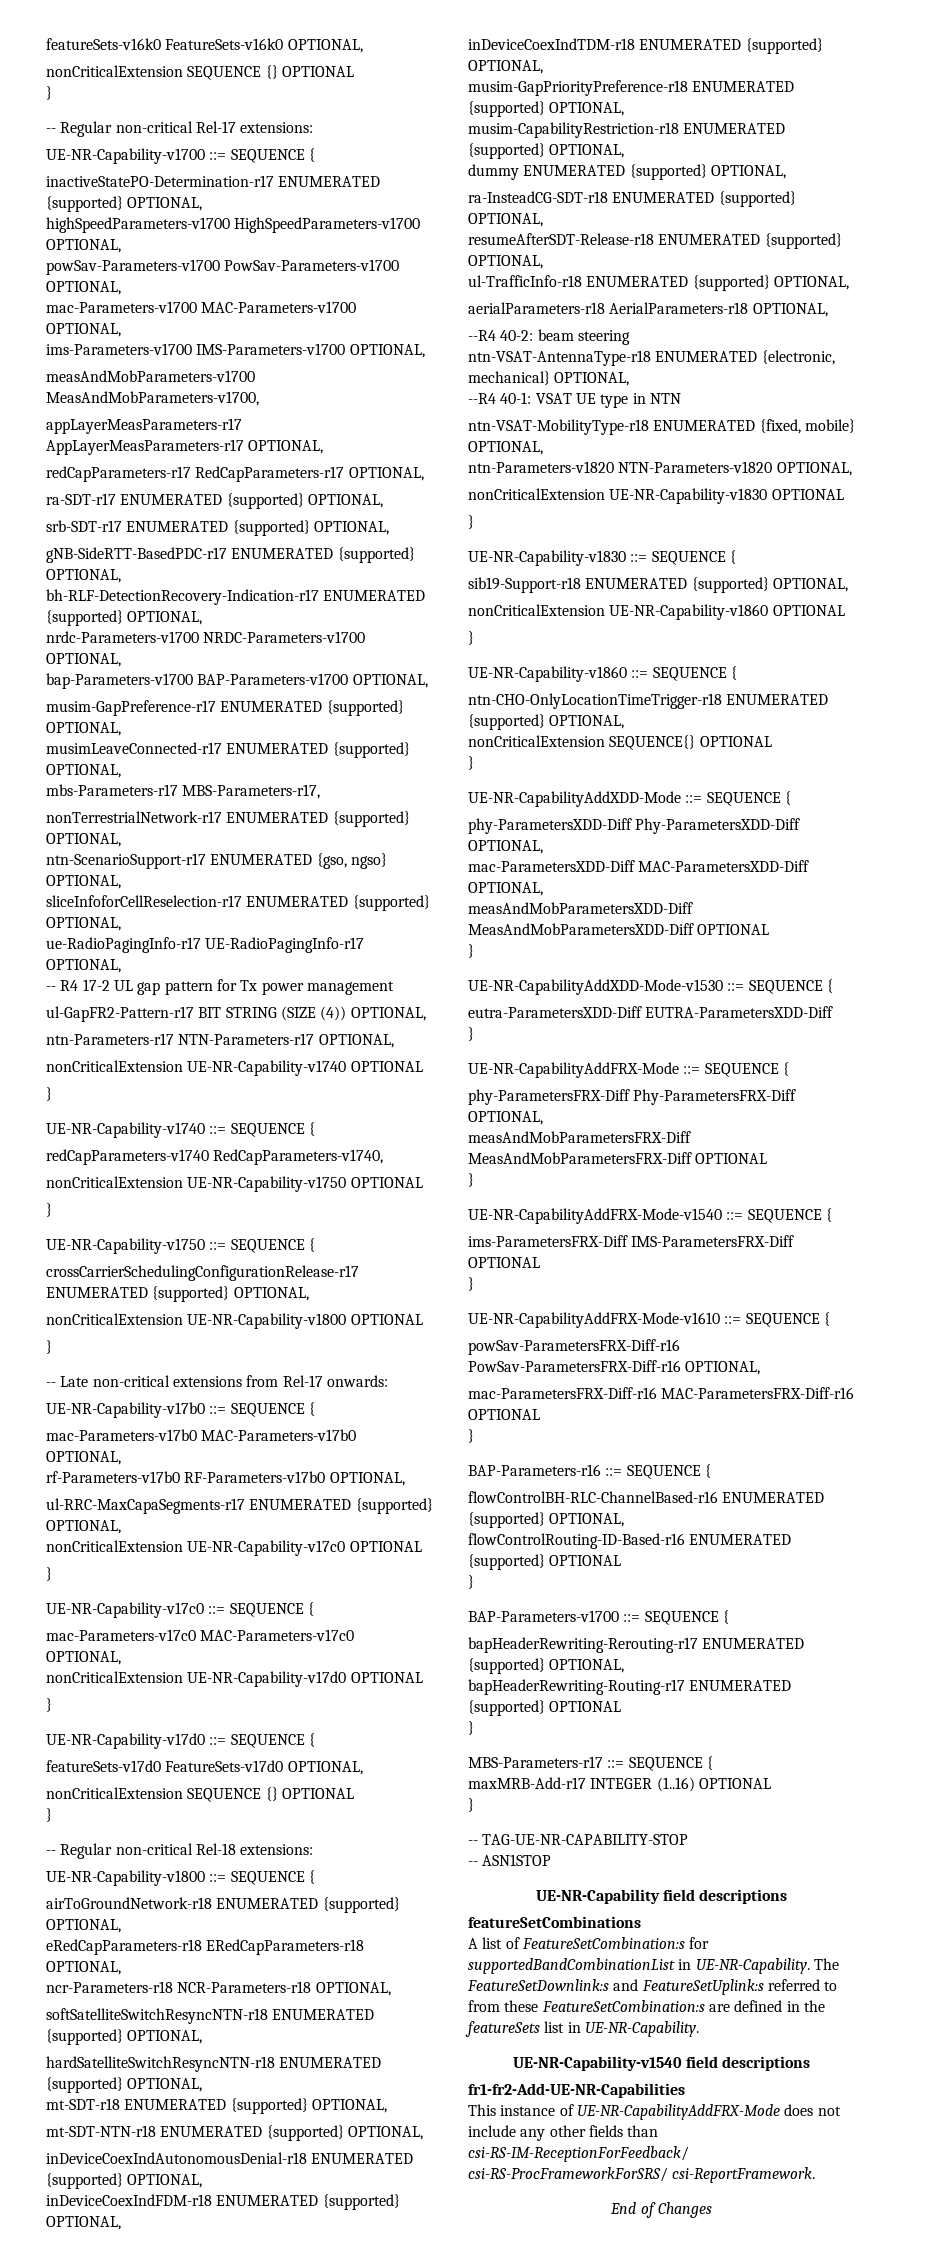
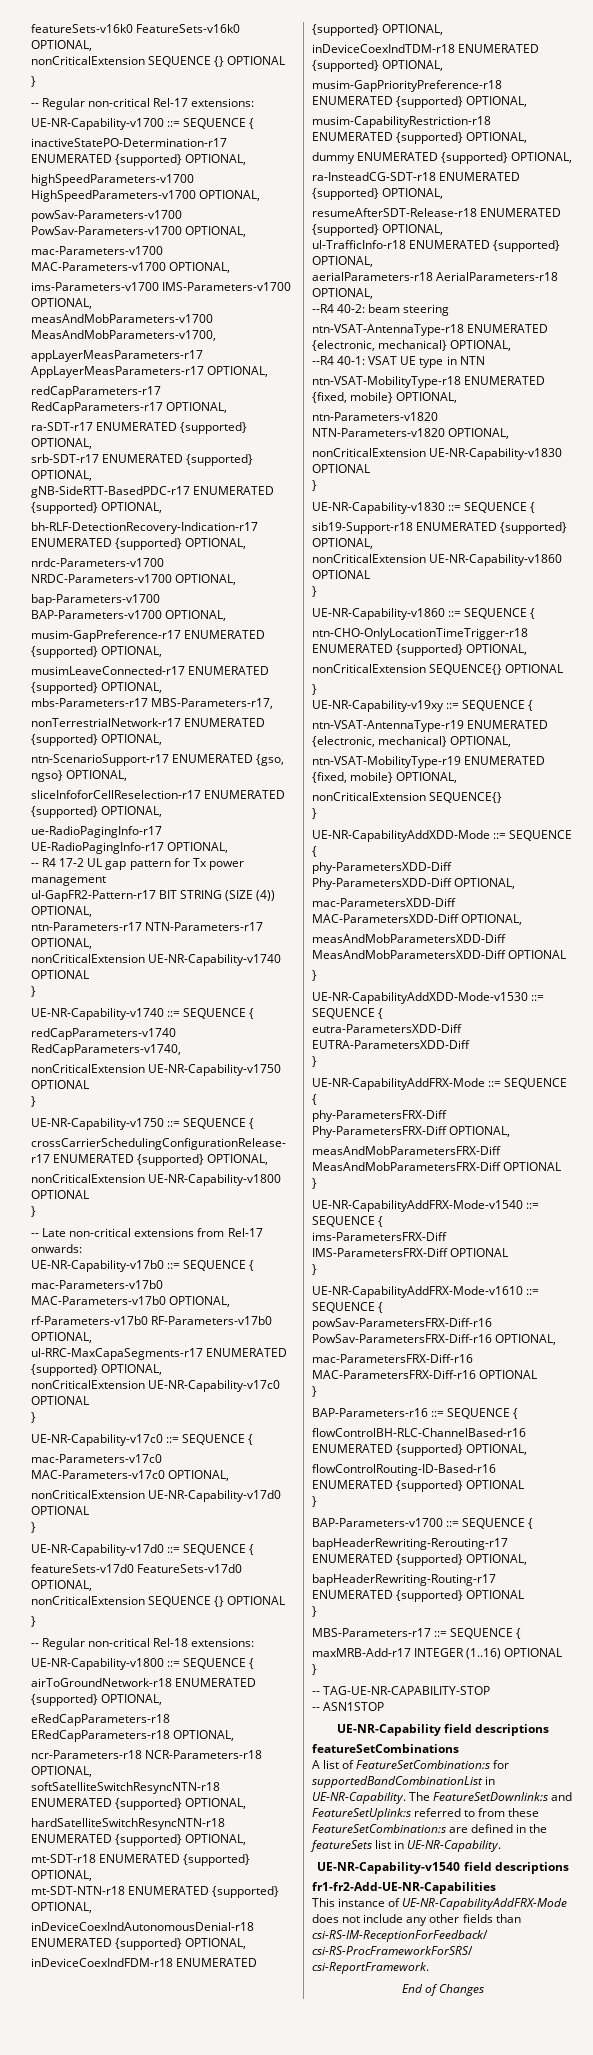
+ UE-NR-Capability-v19xy ::= SEQUENCE {
+ ntn-VSAT-AntennaType-r19 ENUMERATED {electronic, mechanical} OPTIONAL,
+ ntn-VSAT-MobilityType-r19 ENUMERATED {fixed, mobile} OPTIONAL,
+ nonCriticalExtension SEQUENCE{}
+ }

